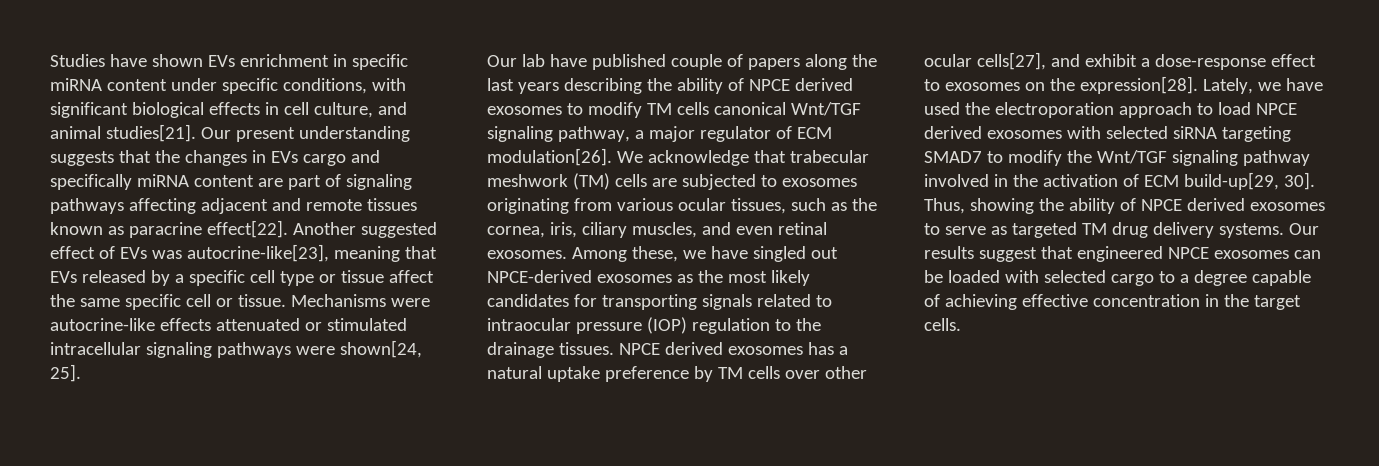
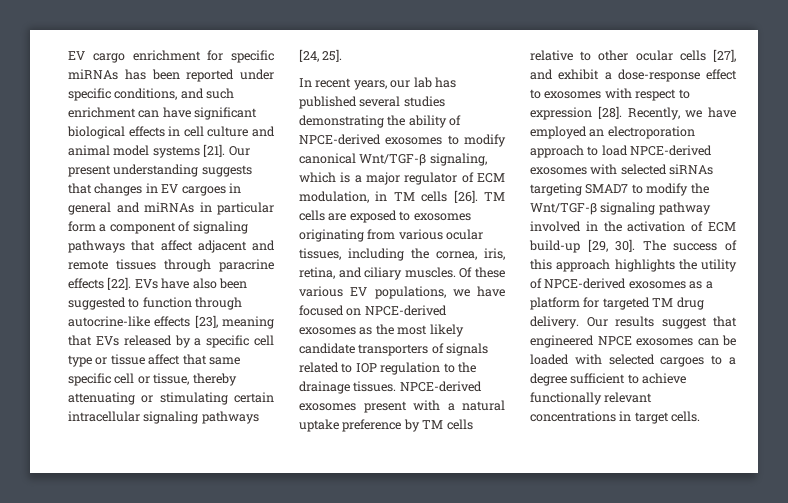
- Studies have shown EVs enrichment in specific miRNA content under specific conditions, with significant biological effects in cell culture, and animal studies[21].
+ EV cargo enrichment for specific miRNAs has been reported under specific conditions, and such enrichment can have significant biological effects in cell culture and animal model systems [21].
- Our present understanding suggests that the changes in EVs cargo and specifically miRNA content are part of signaling pathways affecting adjacent and remote tissues known as paracrine effect[22]. Another suggested effect of EVs was autocrine-like[23], meaning that EVs released by a specific cell type or tissue affect the same specific cell or tissue. Mechanisms were autocrine-like effects attenuated or stimulated intracellular signaling pathways were shown[24, 25].
+ Our present understanding suggests that changes in EV cargoes in general and miRNAs in particular form a component of signaling pathways that affect adjacent and remote tissues through paracrine effects [22]. EVs have also been suggested to function through autocrine-like effects [23], meaning that EVs released by a specific cell type or tissue affect that same specific cell or tissue, thereby attenuating or stimulating certain intracellular signaling pathways [24, 25].
- Our lab have published couple of papers along the last years describing the ability of NPCE derived exosomes to modify TM cells canonical Wnt/TGF signaling pathway, a major regulator of ECM modulation[26]. We acknowledge that trabecular meshwork (TM) cells are subjected to exosomes originating from various ocular tissues, such as the cornea, iris, ciliary muscles, and even retinal exosomes. Among these, we have singled out NPCE-derived exosomes as the most likely candidates for transporting signals related to intraocular pressure (IOP) regulation to the drainage tissues.
+ In recent years, our lab has published several studies demonstrating the ability of NPCE-derived exosomes to modify canonical Wnt/TGF-β signaling, which is a major regulator of ECM modulation, in TM cells [26]. TM cells are exposed to exosomes originating from various ocular tissues, including the cornea, iris, retina, and ciliary muscles. Of these various EV populations, we have focused on NPCE-derived exosomes as the most likely candidate transporters of signals related to IOP regulation to the drainage tissues.
- NPCE derived exosomes has a natural uptake preference by TM cells over other ocular cells[27], and exhibit a dose-response effect to exosomes on the expression[28]. Lately, we have used the electroporation approach to load NPCE derived exosomes with selected siRNA targeting SMAD7 to modify the Wnt/TGF signaling pathway involved in the activation of ECM build-up[29, 30]. Thus, showing the ability of NPCE derived exosomes to serve as targeted TM drug delivery systems.
+ NPCE-derived exosomes present with a natural uptake preference by TM cells relative to other ocular cells [27], and exhibit a dose-response effect to exosomes with respect to expression [28]. Recently, we have employed an electroporation approach to load NPCE-derived exosomes with selected siRNAs targeting SMAD7 to modify the Wnt/TGF-β signaling pathway involved in the activation of ECM build-up [29, 30]. The success of this approach highlights the utility of NPCE-derived exosomes as a platform for targeted TM drug delivery.
- Our results suggest that engineered NPCE exosomes can be loaded with selected cargo to a degree capable of achieving effective concentration in the target cells.
+ Our results suggest that engineered NPCE exosomes can be loaded with selected cargoes to a degree sufficient to achieve functionally relevant concentrations in target cells.

